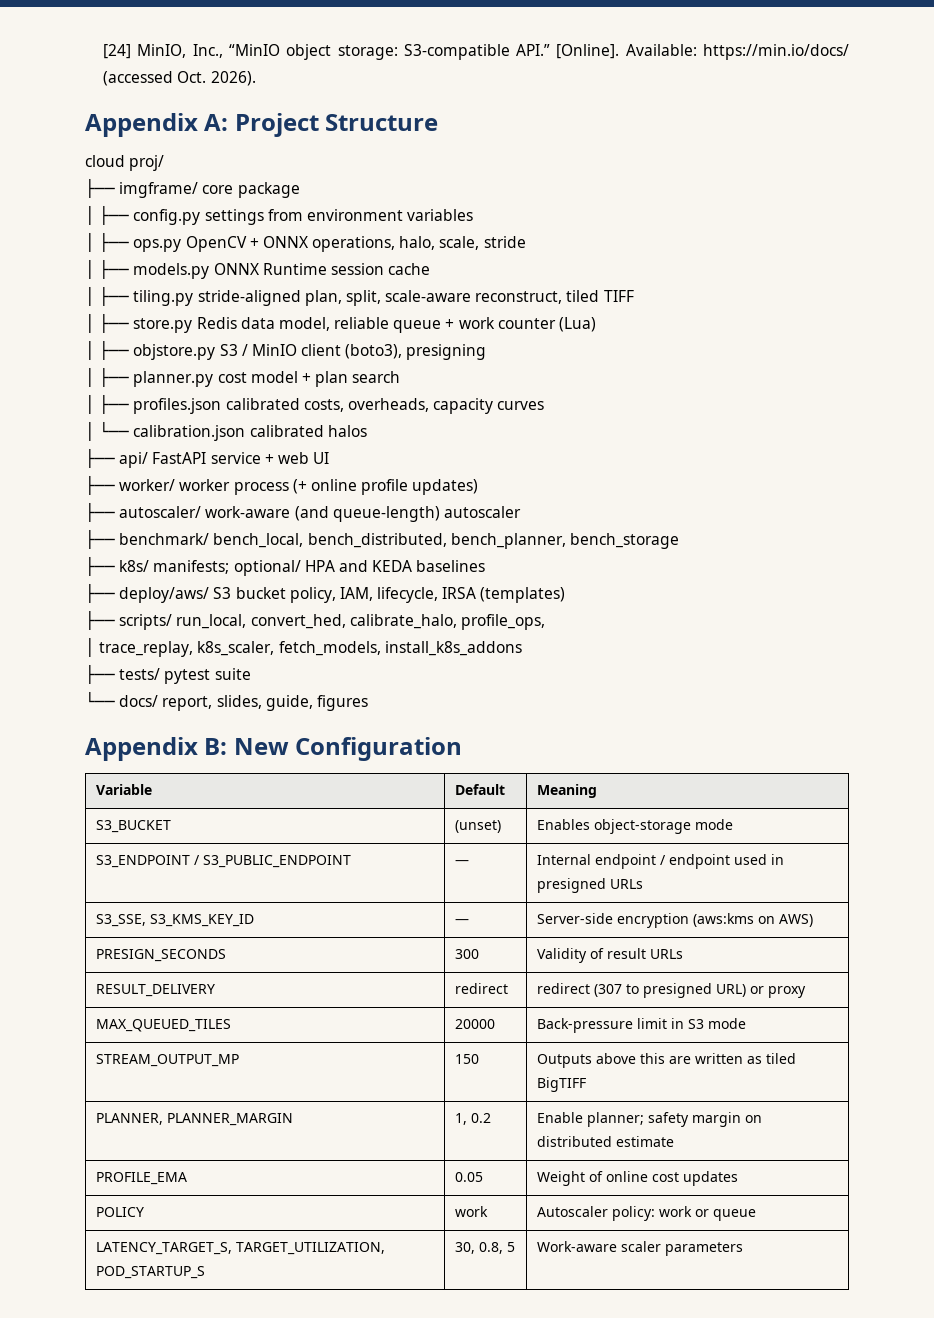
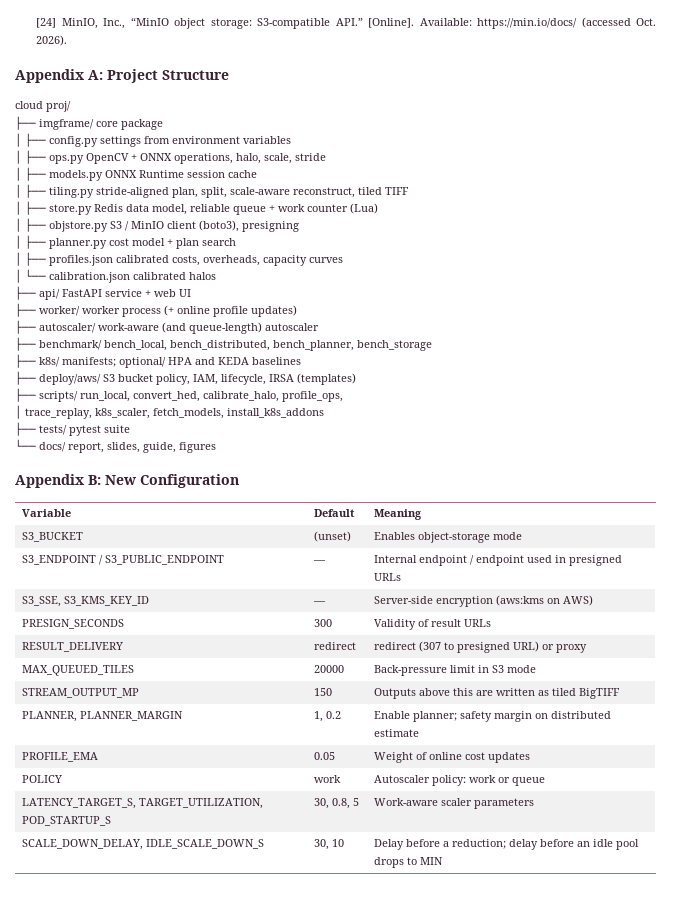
+ SCALE_DOWN_DELAY, IDLE_SCALE_DOWN_S | 30, 10 | Delay before a reduction; delay before an idle pool drops to MIN

